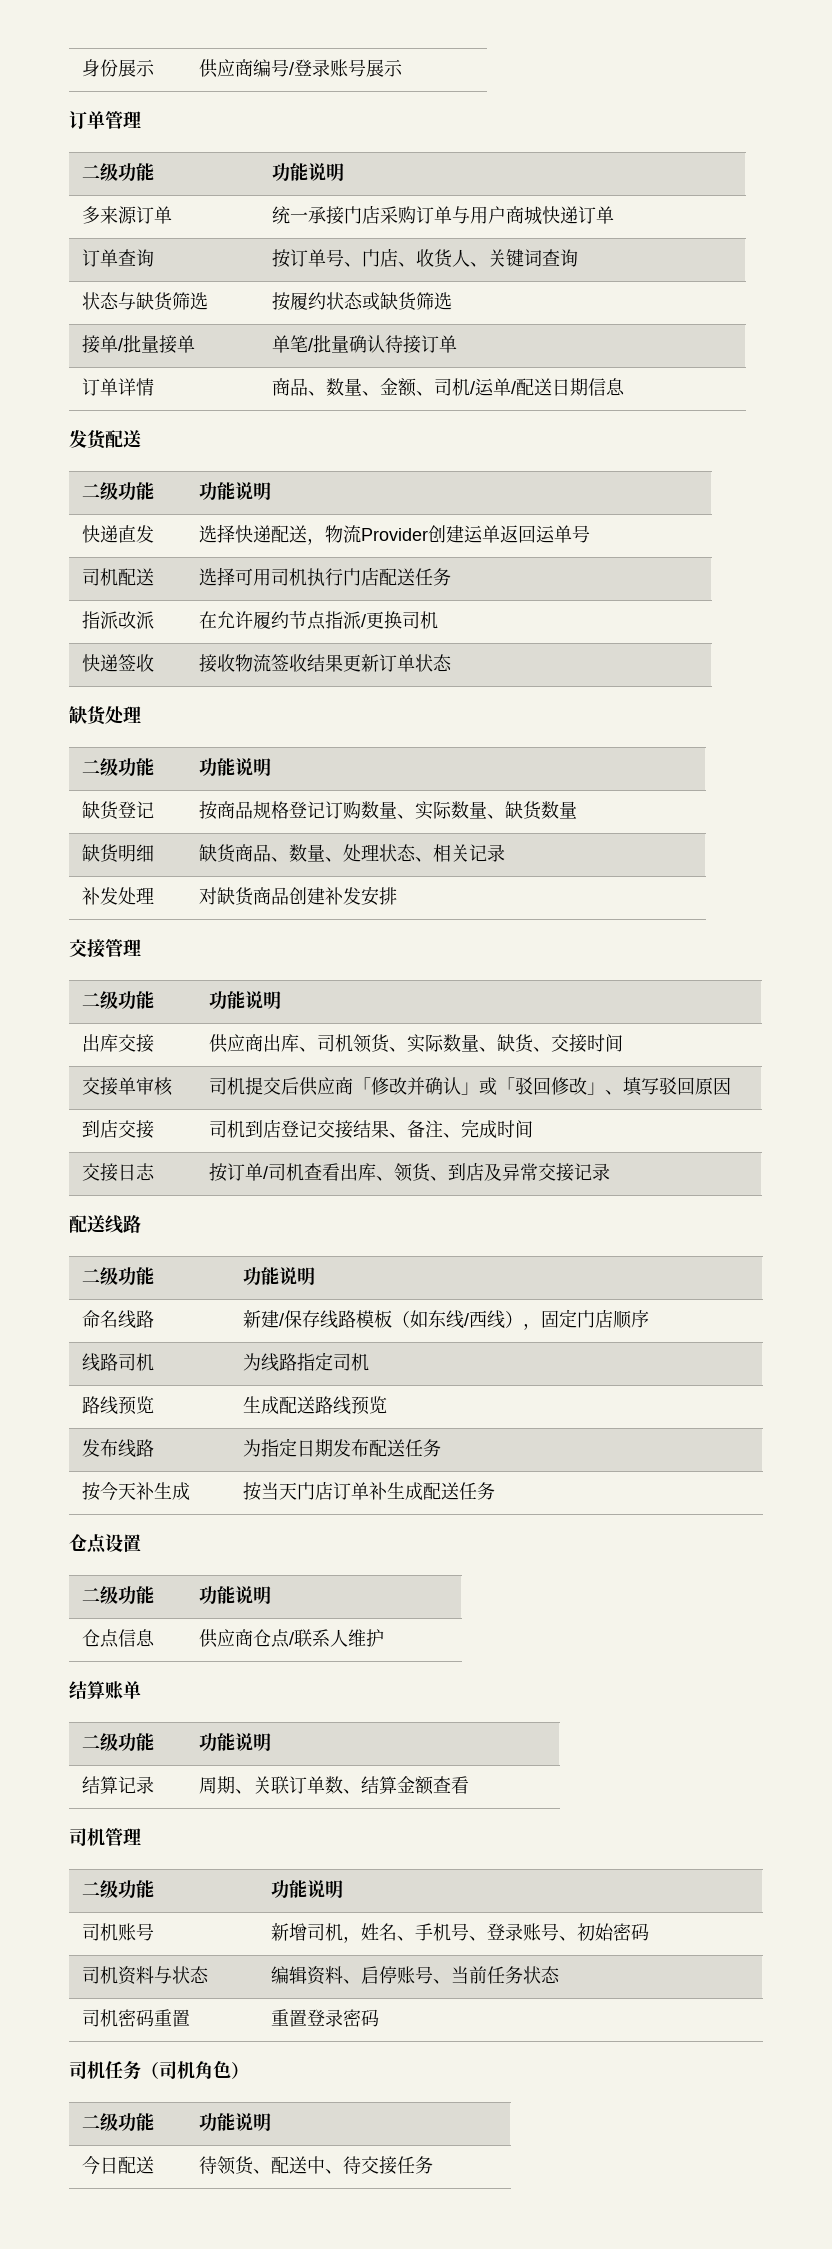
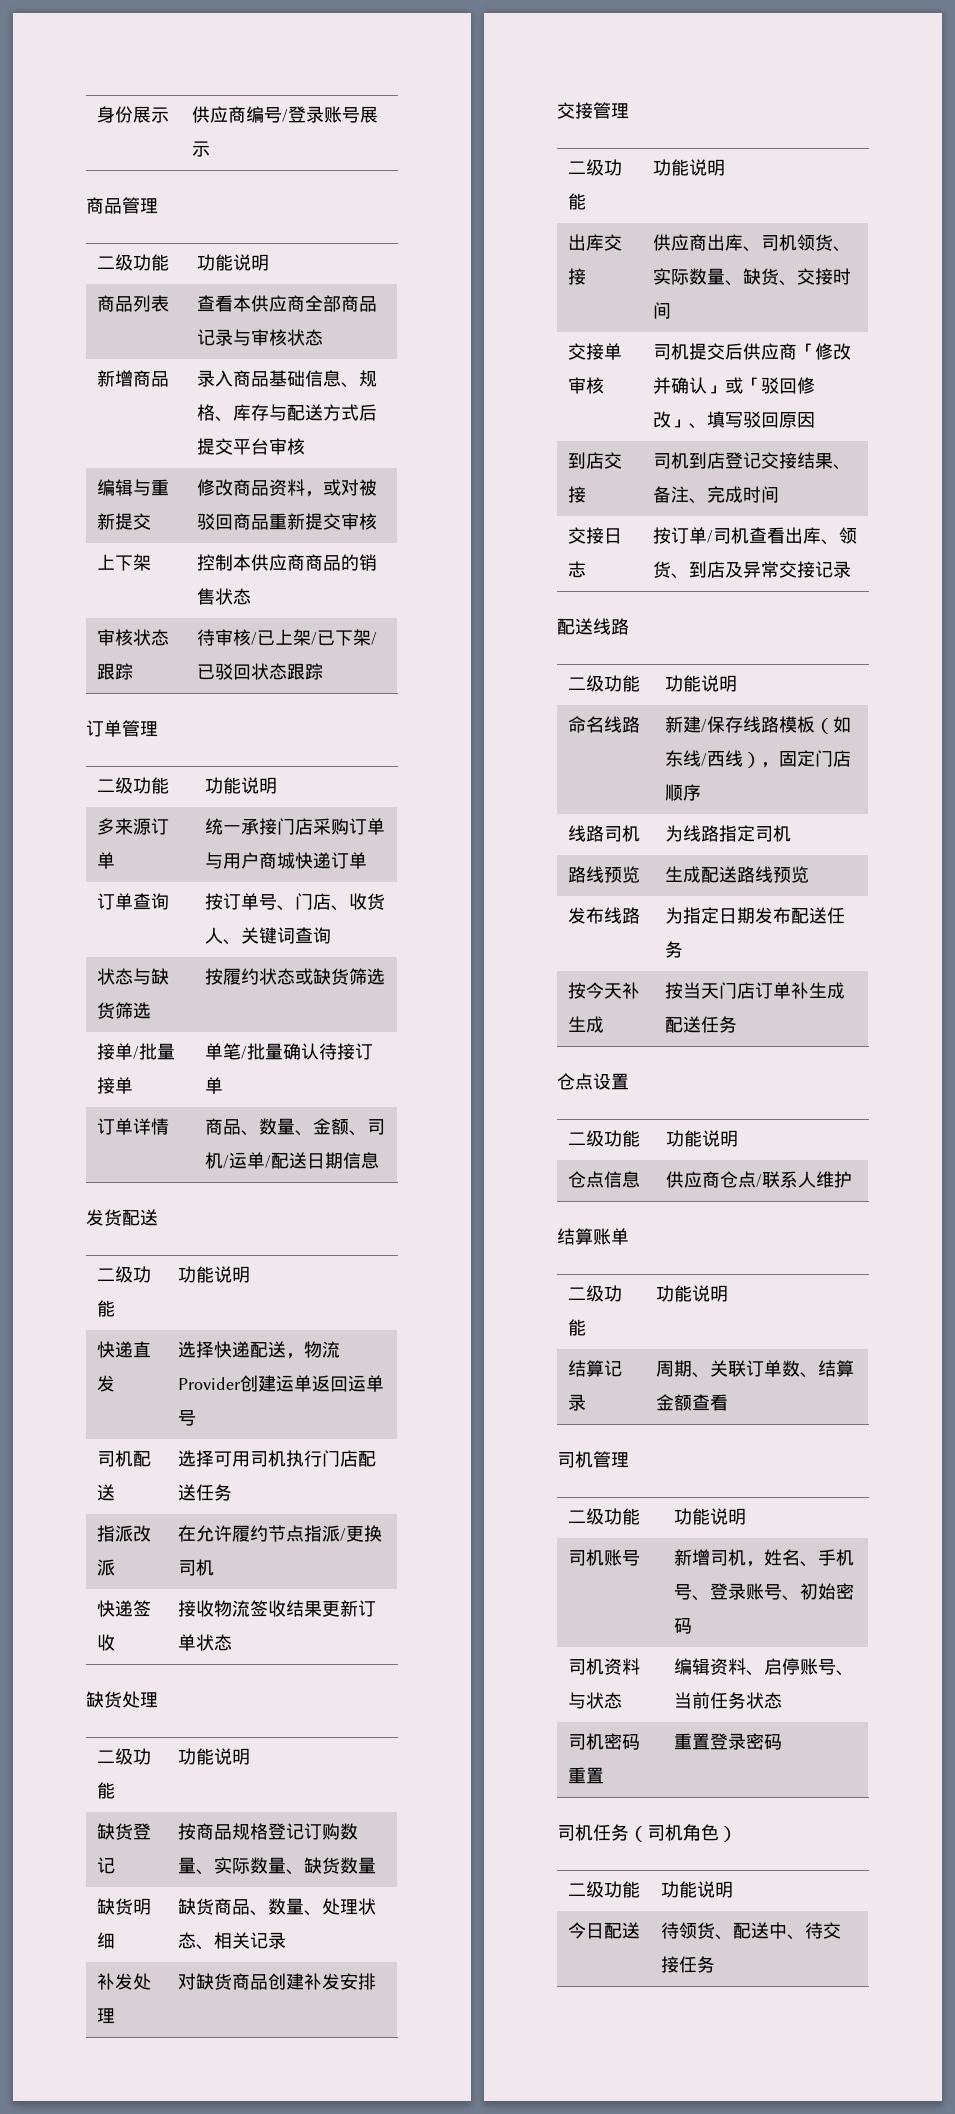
+ 商品管理
+ 二级功能 | 功能说明
+ 商品列表 | 查看本供应商全部商品记录与审核状态
+ 新增商品 | 录入商品基础信息、规格、库存与配送方式后提交平台审核
+ 编辑与重新提交 | 修改商品资料，或对被驳回商品重新提交审核
+ 上下架 | 控制本供应商商品的销售状态
+ 审核状态跟踪 | 待审核/已上架/已下架/已驳回状态跟踪

